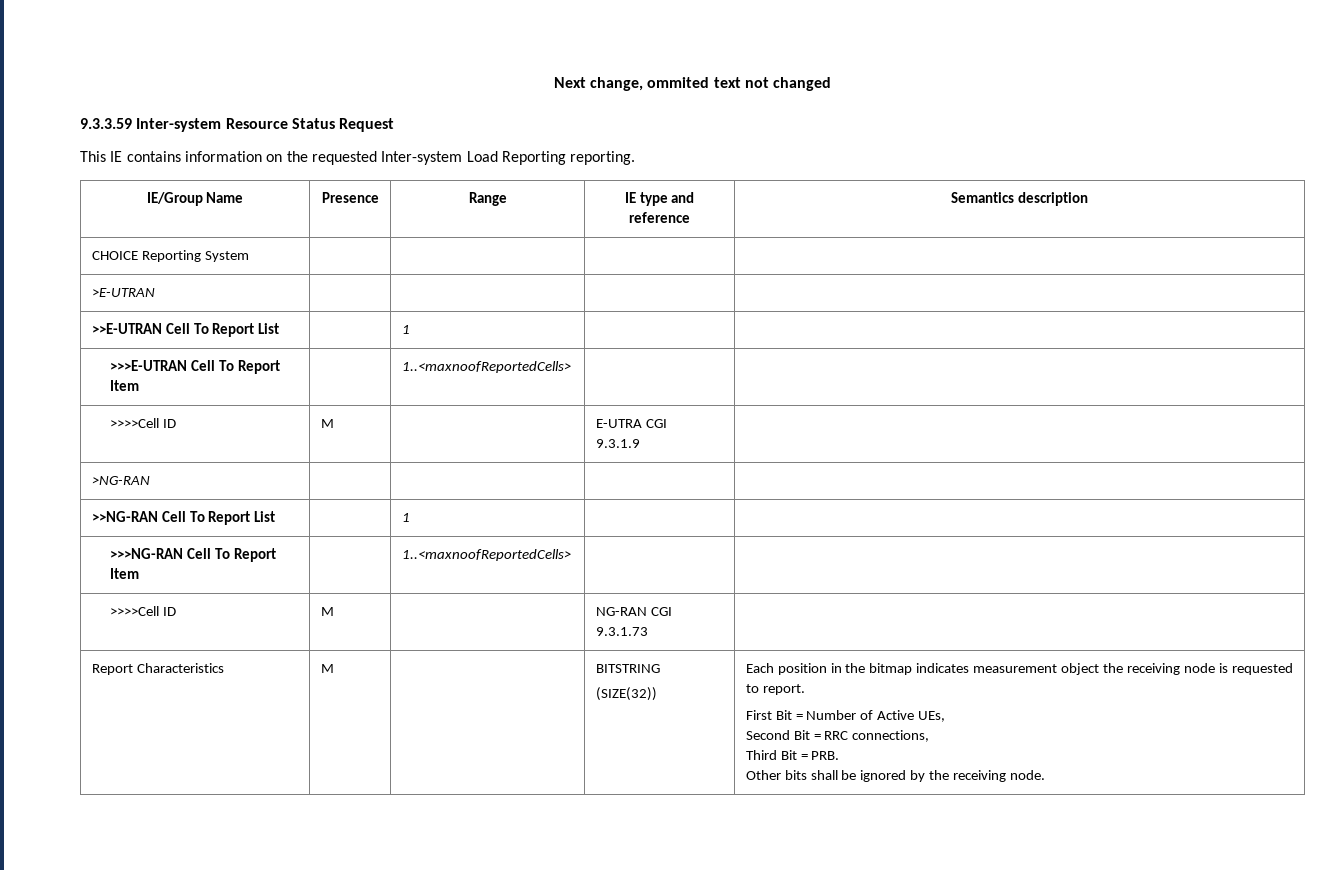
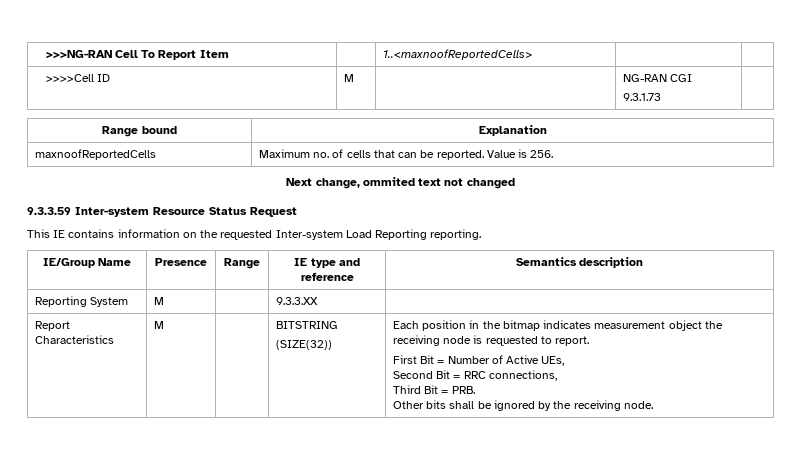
+ >>>NG-RAN Cell To Report Item | | 1..<maxnoofReportedCells> | |
+ >>>>Cell ID | M | | NG-RAN CGI
+ 9.3.1.73 |
+ Range bound | Explanation
+ maxnoofReportedCells | Maximum no. of cells that can be reported. Value is 256.
- CHOICE Reporting System | | | |
- >E-UTRAN | | | |
- >>E-UTRAN Cell To Report List | | 1 | |
- >>>E-UTRAN Cell To Report Item | | 1..<maxnoofReportedCells> | |
- >>>>Cell ID | M | | E-UTRA CGI
- 9.3.1.9 |
- >NG-RAN | | | |
- >>NG-RAN Cell To Report List | | 1 | |
- >>>NG-RAN Cell To Report Item | | 1..<maxnoofReportedCells> | |
- >>>>Cell ID | M | | NG-RAN CGI 9.3.1.73 |
+ Reporting System | M | | 9.3.3.XX |

